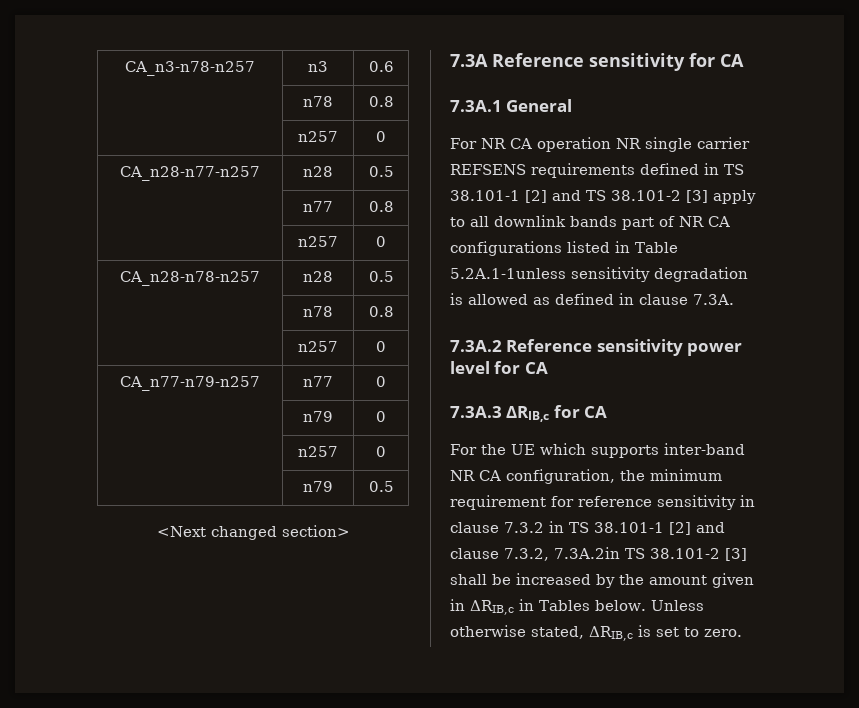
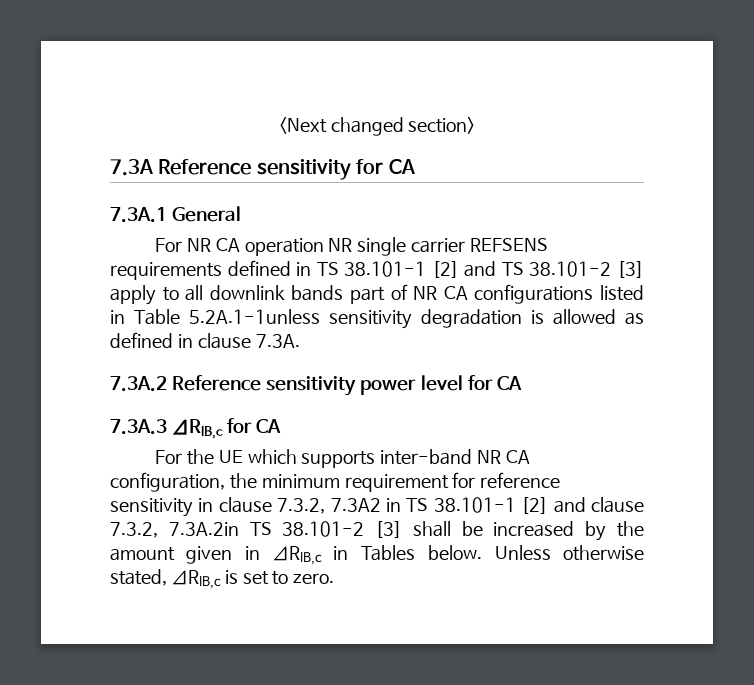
- CA_n3-n78-n257 | n3 | 0.6
- | n78 | 0.8
- | n257 | 0
- CA_n28-n77-n257 | n28 | 0.5
- | n77 | 0.8
- | n257 | 0
- CA_n28-n78-n257 | n28 | 0.5
- | n78 | 0.8
- | n257 | 0
- CA_n77-n79-n257 | n77 | 0
- | n79 | 0
- | n257 | 0
- | n79 | 0.5
- For the UE which supports inter-band NR CA configuration, the minimum requirement for reference sensitivity in clause 7.3.2 in TS 38.101-1 [2] and clause 7.3.2, 7.3A.2in TS 38.101-2 [3] shall be increased by the amount given in ΔRIB,c in Tables below.
+ For the UE which supports inter-band NR CA configuration, the minimum requirement for reference sensitivity in clause 7.3.2, 7.3A2 in TS 38.101-1 [2] and clause 7.3.2, 7.3A.2in TS 38.101-2 [3] shall be increased by the amount given in ΔRIB,c in Tables below.

